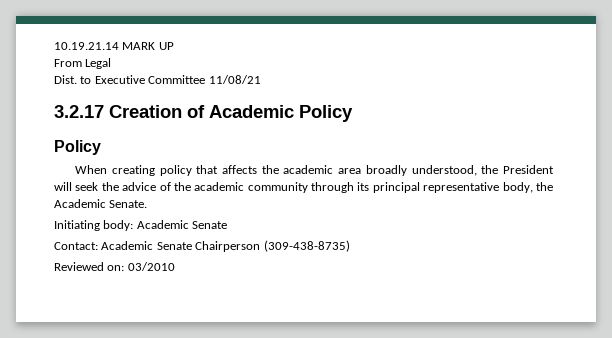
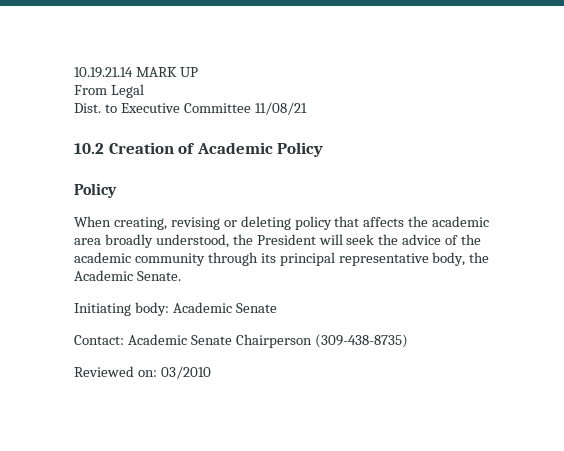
- 3.2.17 Creation of Academic Policy
+ 10.2 Creation of Academic Policy
- When creating policy that affects the academic area broadly understood, the President will seek the advice of the academic community through its principal representative body, the Academic Senate.
+ When creating, revising or deleting policy that affects the academic area broadly understood, the President will seek the advice of the academic community through its principal representative body, the Academic Senate.

